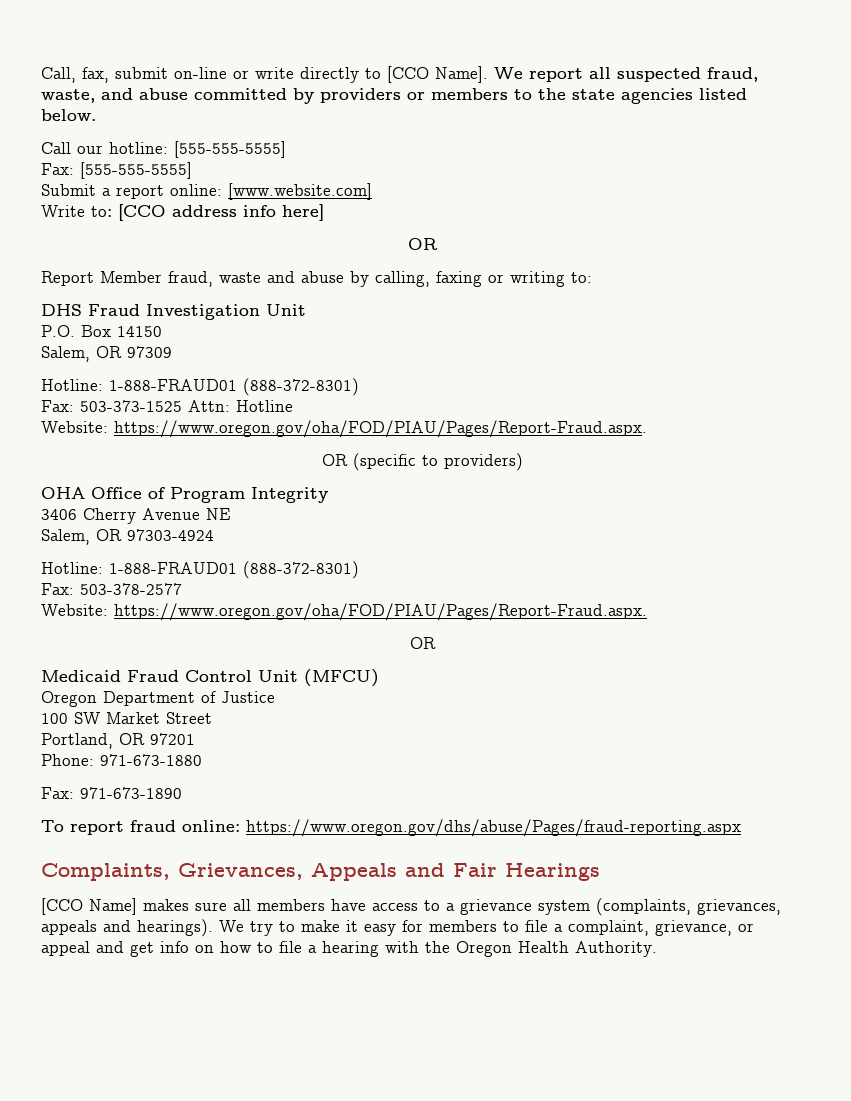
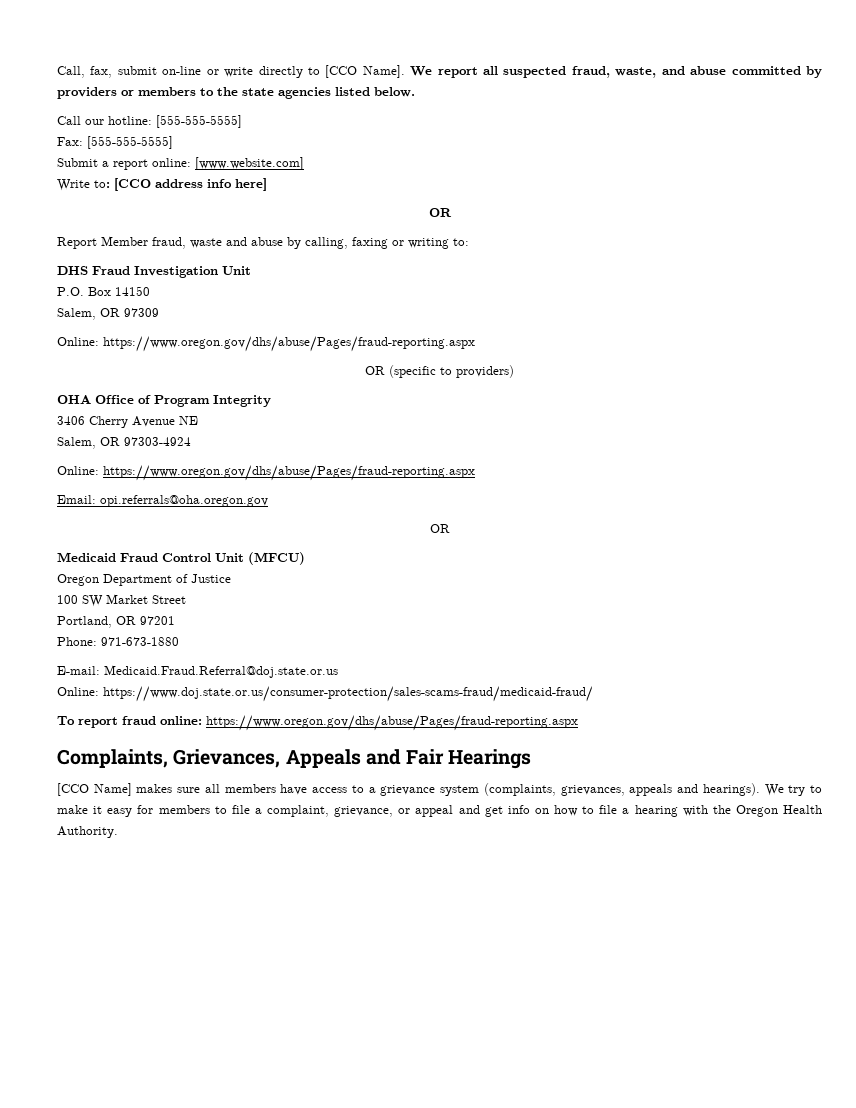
  Salem, OR 97309
- Hotline: 1-888-FRAUD01 (888-372-8301)
- Fax: 503-373-1525 Attn: Hotline
- Website: https://www.oregon.gov/oha/FOD/PIAU/Pages/Report-Fraud.aspx.
+ Online: https://www.oregon.gov/dhs/abuse/Pages/fraud-reporting.aspx
  Salem, OR 97303-4924
- Hotline: 1-888-FRAUD01 (888-372-8301)
- Fax: 503-378-2577
- Website: https://www.oregon.gov/oha/FOD/PIAU/Pages/Report-Fraud.aspx.
+ Online: https://www.oregon.gov/dhs/abuse/Pages/fraud-reporting.aspx
+ Email: opi.referrals@oha.oregon.gov
- Fax: 971-673-1890
+ E-mail: Medicaid.Fraud.Referral@doj.state.or.us
+ Online: https://www.doj.state.or.us/consumer-protection/sales-scams-fraud/medicaid-fraud/

